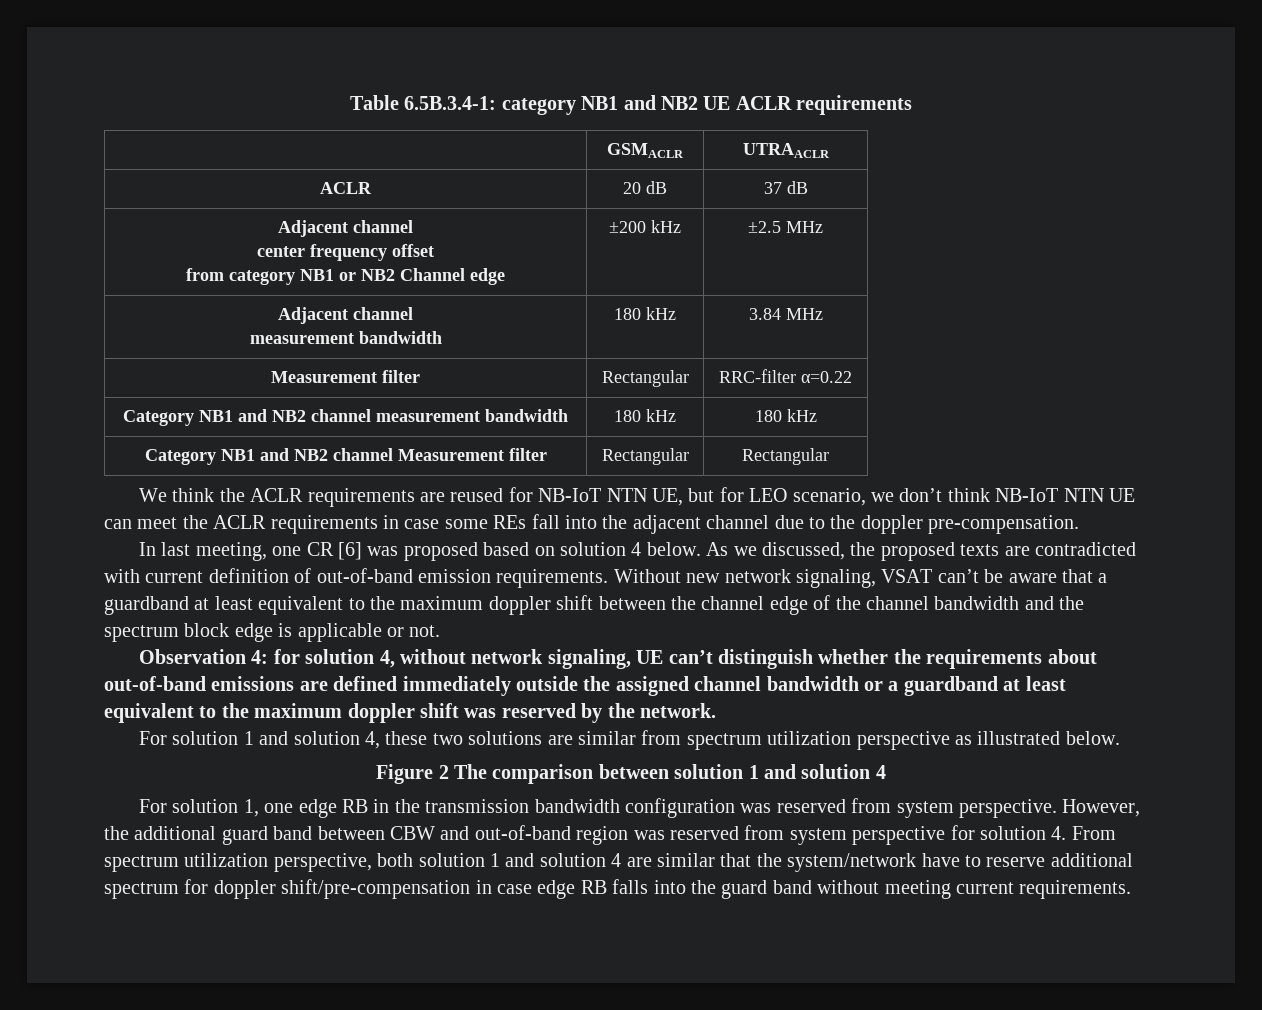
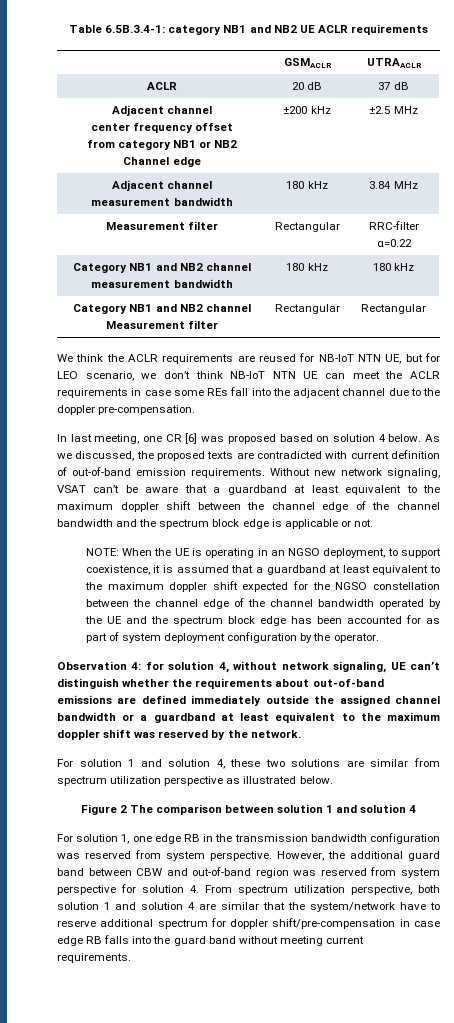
+ NOTE: When the UE is operating in an NGSO deployment, to support coexistence, it is assumed that a guardband at least equivalent to the maximum doppler shift expected for the NGSO constellation between the channel edge of the channel bandwidth operated by the UE and the spectrum block edge has been accounted for as part of system deployment configuration by the operator.

